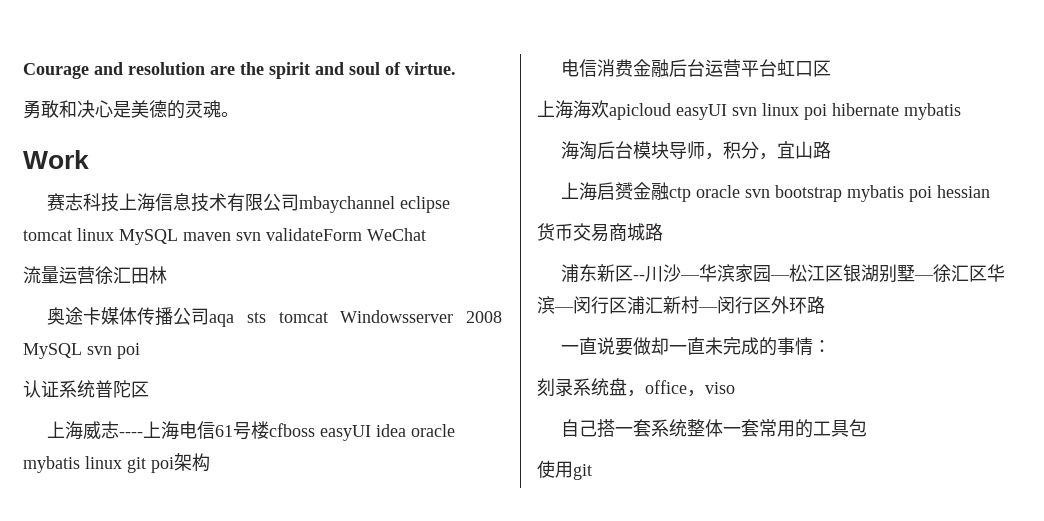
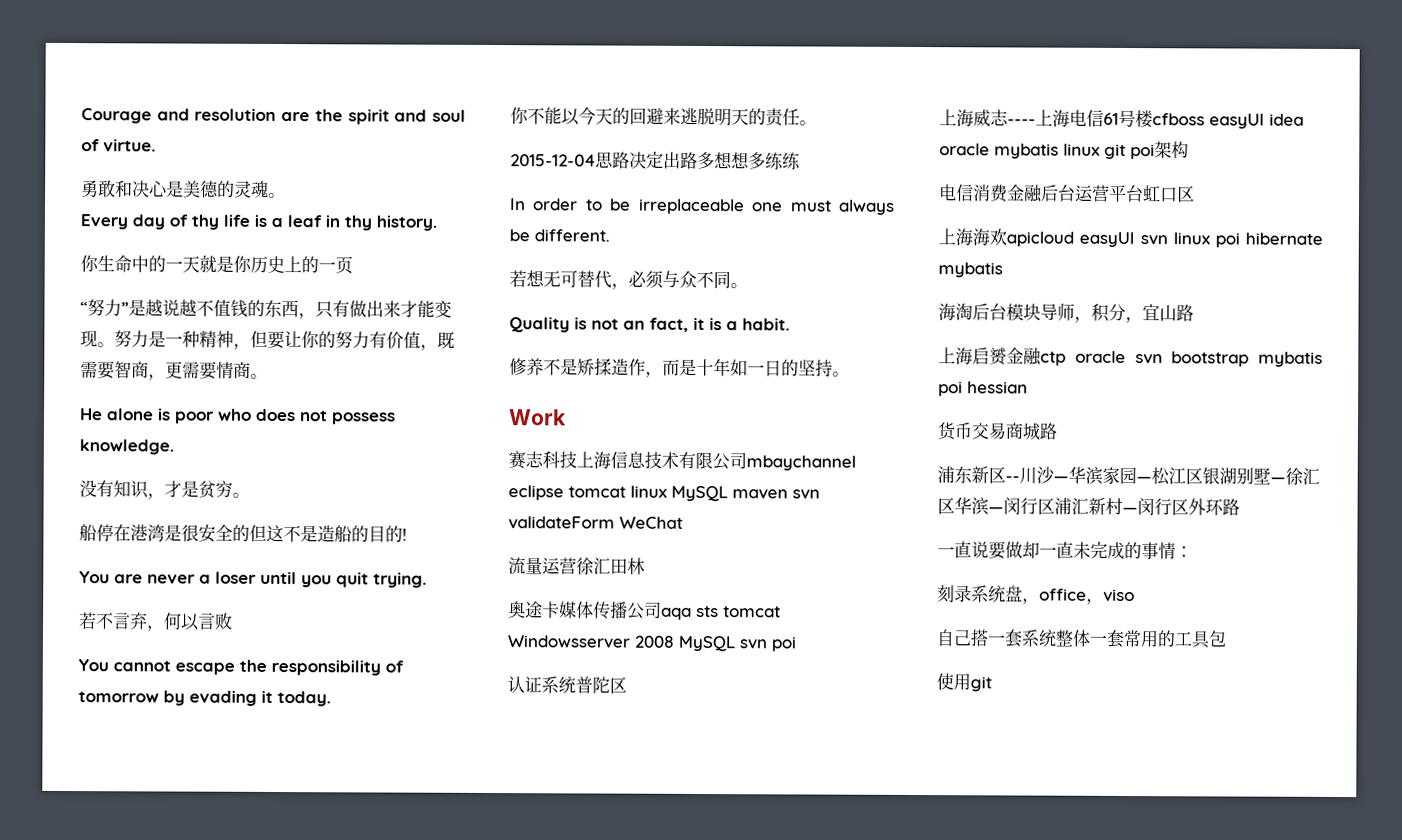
+ Every day of thy life is a leaf in thy history.
+ 你生命中的一天就是你历史上的一页
+ “努力”是越说越不值钱的东西，只有做出来才能变现。努力是一种精神，但要让你的努力有价值，既需要智商，更需要情商。
+ He alone is poor who does not possess knowledge.
+ 没有知识，才是贫穷。
+ 船停在港湾是很安全的但这不是造船的目的!
+ You are never a loser until you quit trying.
+ 若不言弃，何以言败
+ You cannot escape the responsibility of tomorrow by evading it today.
+ 你不能以今天的回避来逃脱明天的责任。
+ 2015-12-04思路决定出路多想想多练练
+ In order to be irreplaceable one must always be different.
+ 若想无可替代，必须与众不同。
+ Quality is not an fact, it is a habit.
+ 修养不是矫揉造作，而是十年如一日的坚持。

